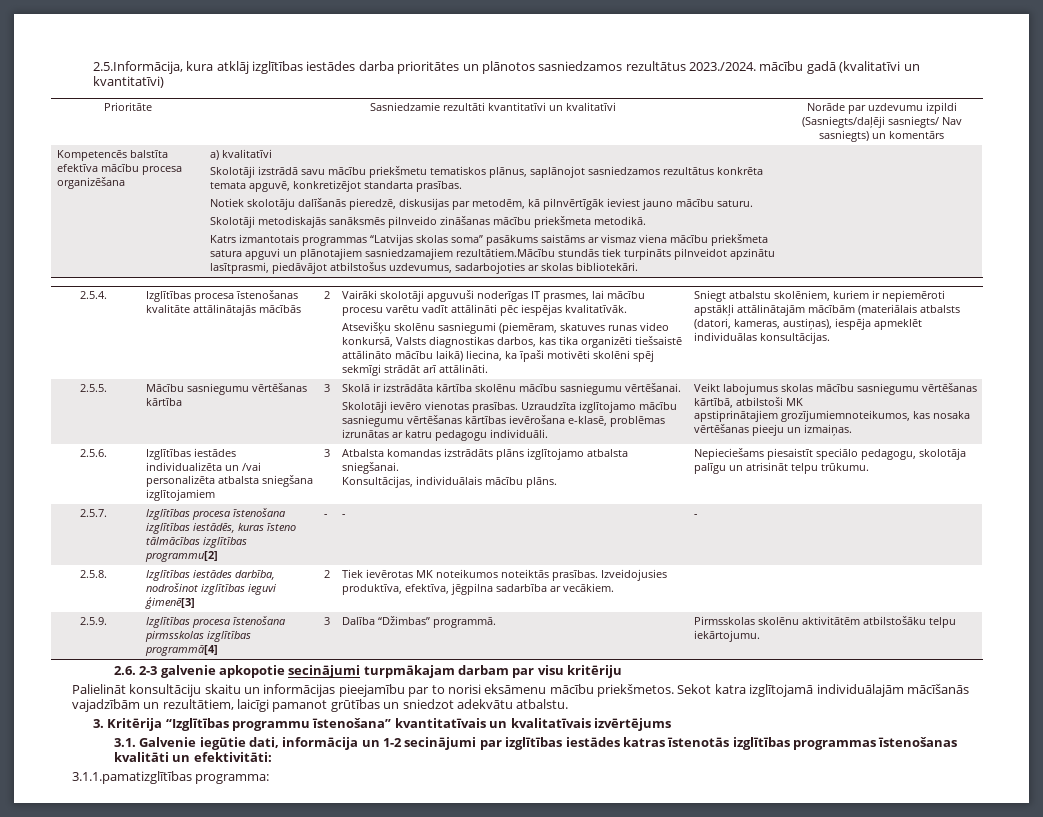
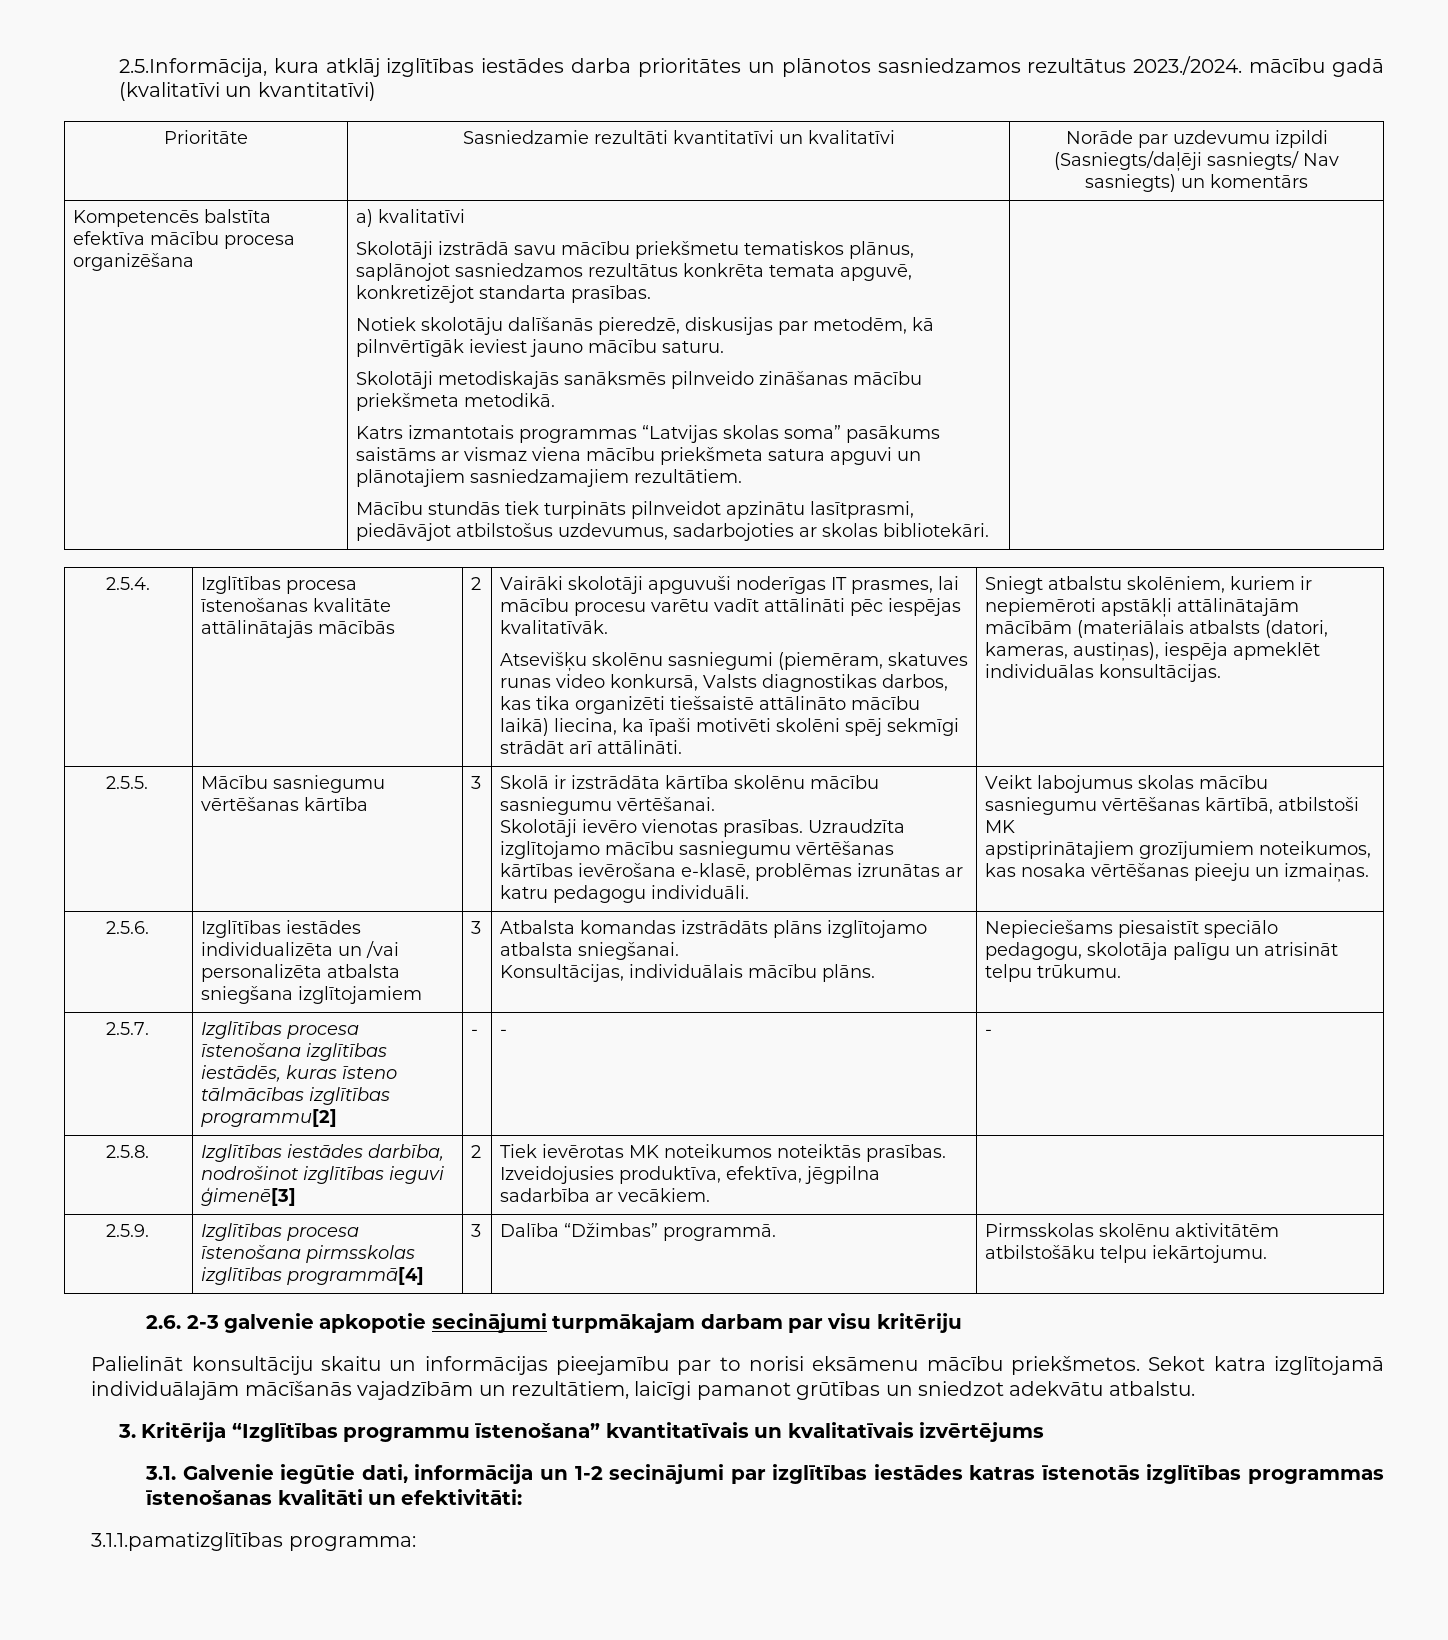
- Katrs izmantotais programmas “Latvijas skolas soma” pasākums saistāms ar vismaz viena mācību priekšmeta satura apguvi un plānotajiem sasniedzamajiem rezultātiem.Mācību stundās tiek turpināts pilnveidot apzinātu lasītprasmi, piedāvājot atbilstošus uzdevumus, sadarbojoties ar skolas bibliotekāri.
+ Katrs izmantotais programmas “Latvijas skolas soma” pasākums saistāms ar vismaz viena mācību priekšmeta satura apguvi un plānotajiem sasniedzamajiem rezultātiem.
+ Mācību stundās tiek turpināts pilnveidot apzinātu lasītprasmi, piedāvājot atbilstošus uzdevumus, sadarbojoties ar skolas bibliotekāri.
- apstiprinātajiem grozījumiemnoteikumos, kas nosaka vērtēšanas pieeju un izmaiņas.
+ apstiprinātajiem grozījumiem noteikumos, kas nosaka vērtēšanas pieeju un izmaiņas.

